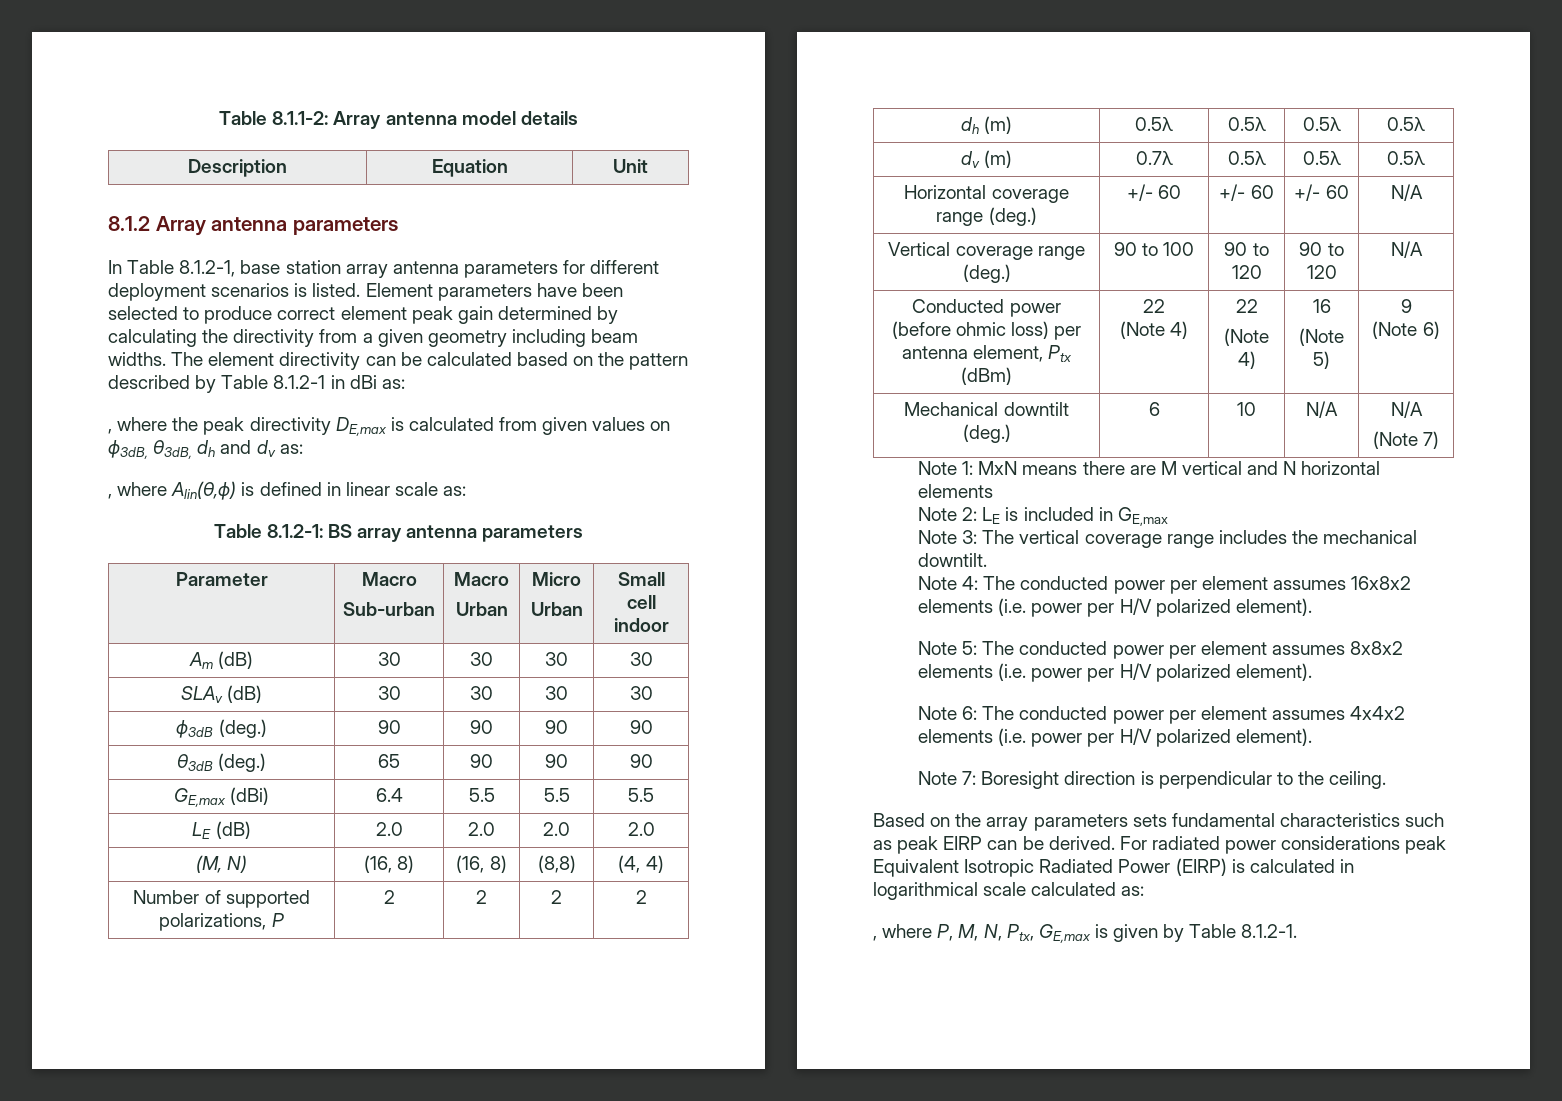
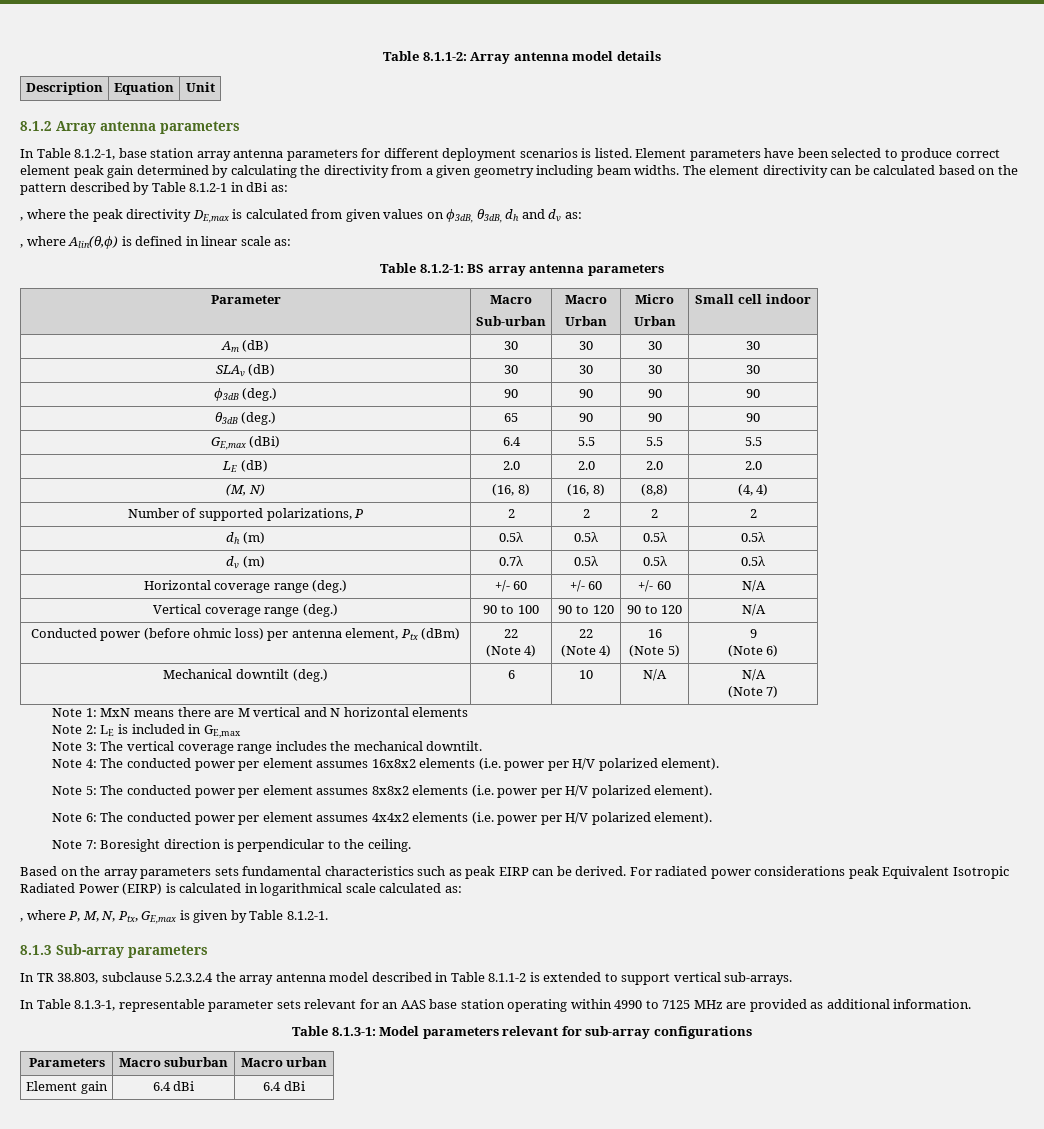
+ 8.1.3 Sub-array parameters
+ In TR 38.803, subclause 5.2.3.2.4 the array antenna model described in Table 8.1.1-2 is extended to support vertical sub-arrays.
+ In Table 8.1.3-1, representable parameter sets relevant for an AAS base station operating within 4990 to 7125 MHz are provided as additional information.
+ Table 8.1.3-1: Model parameters relevant for sub-array configurations
+ Parameters | Macro suburban | Macro urban
+ Element gain | 6.4 dBi | 6.4 dBi

